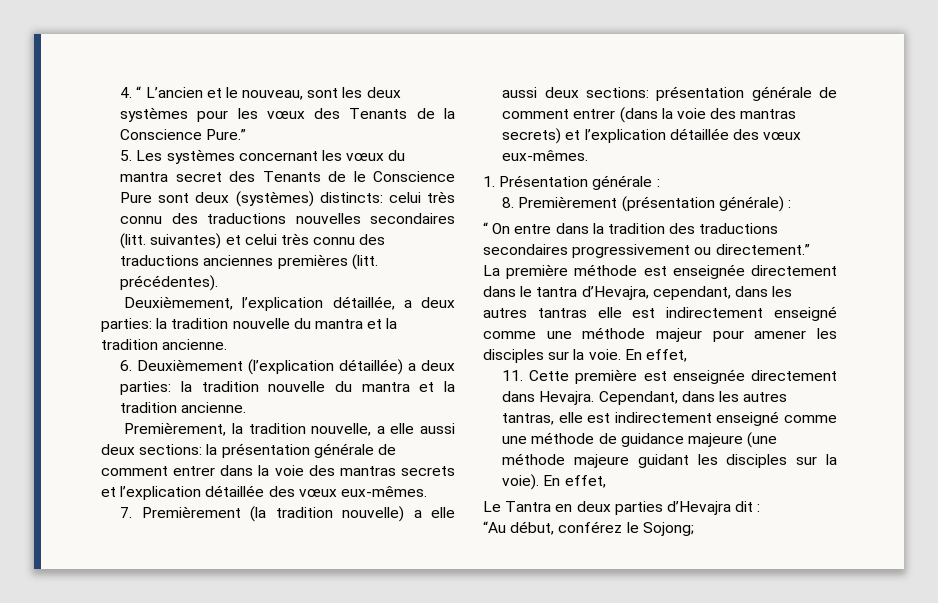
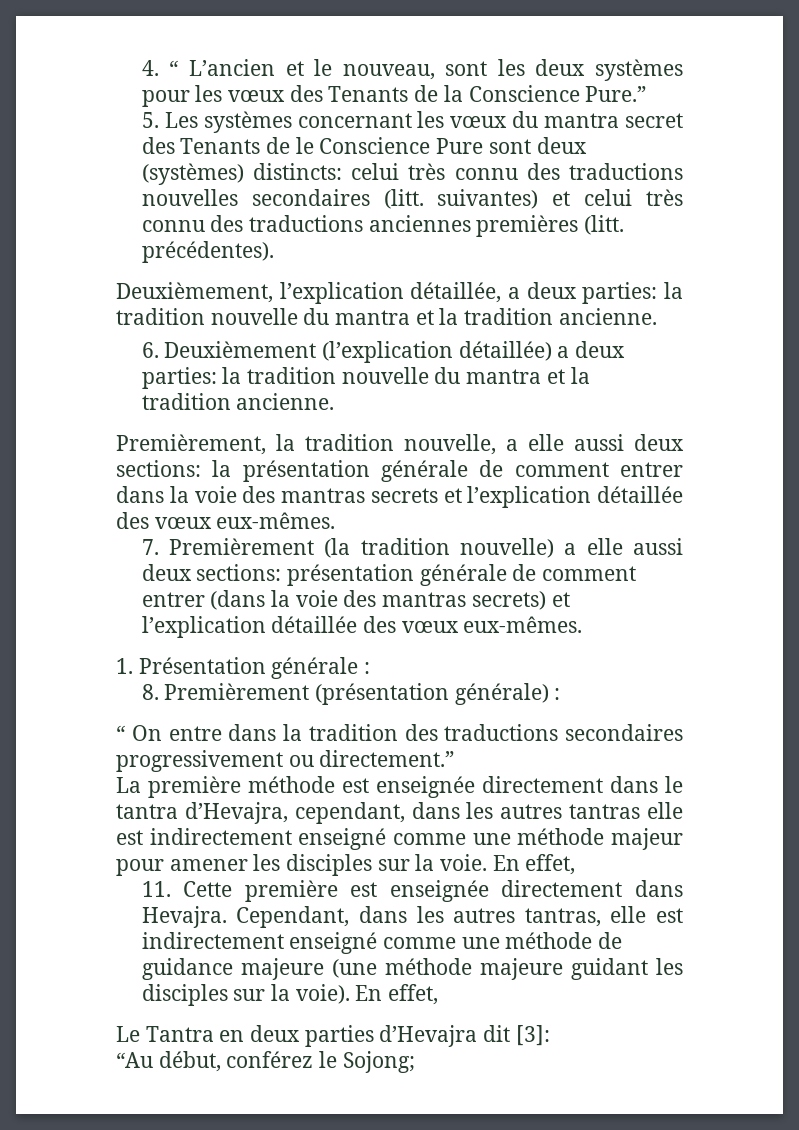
- Le Tantra en deux parties d’Hevajra dit :
+ Le Tantra en deux parties d’Hevajra dit [3]:

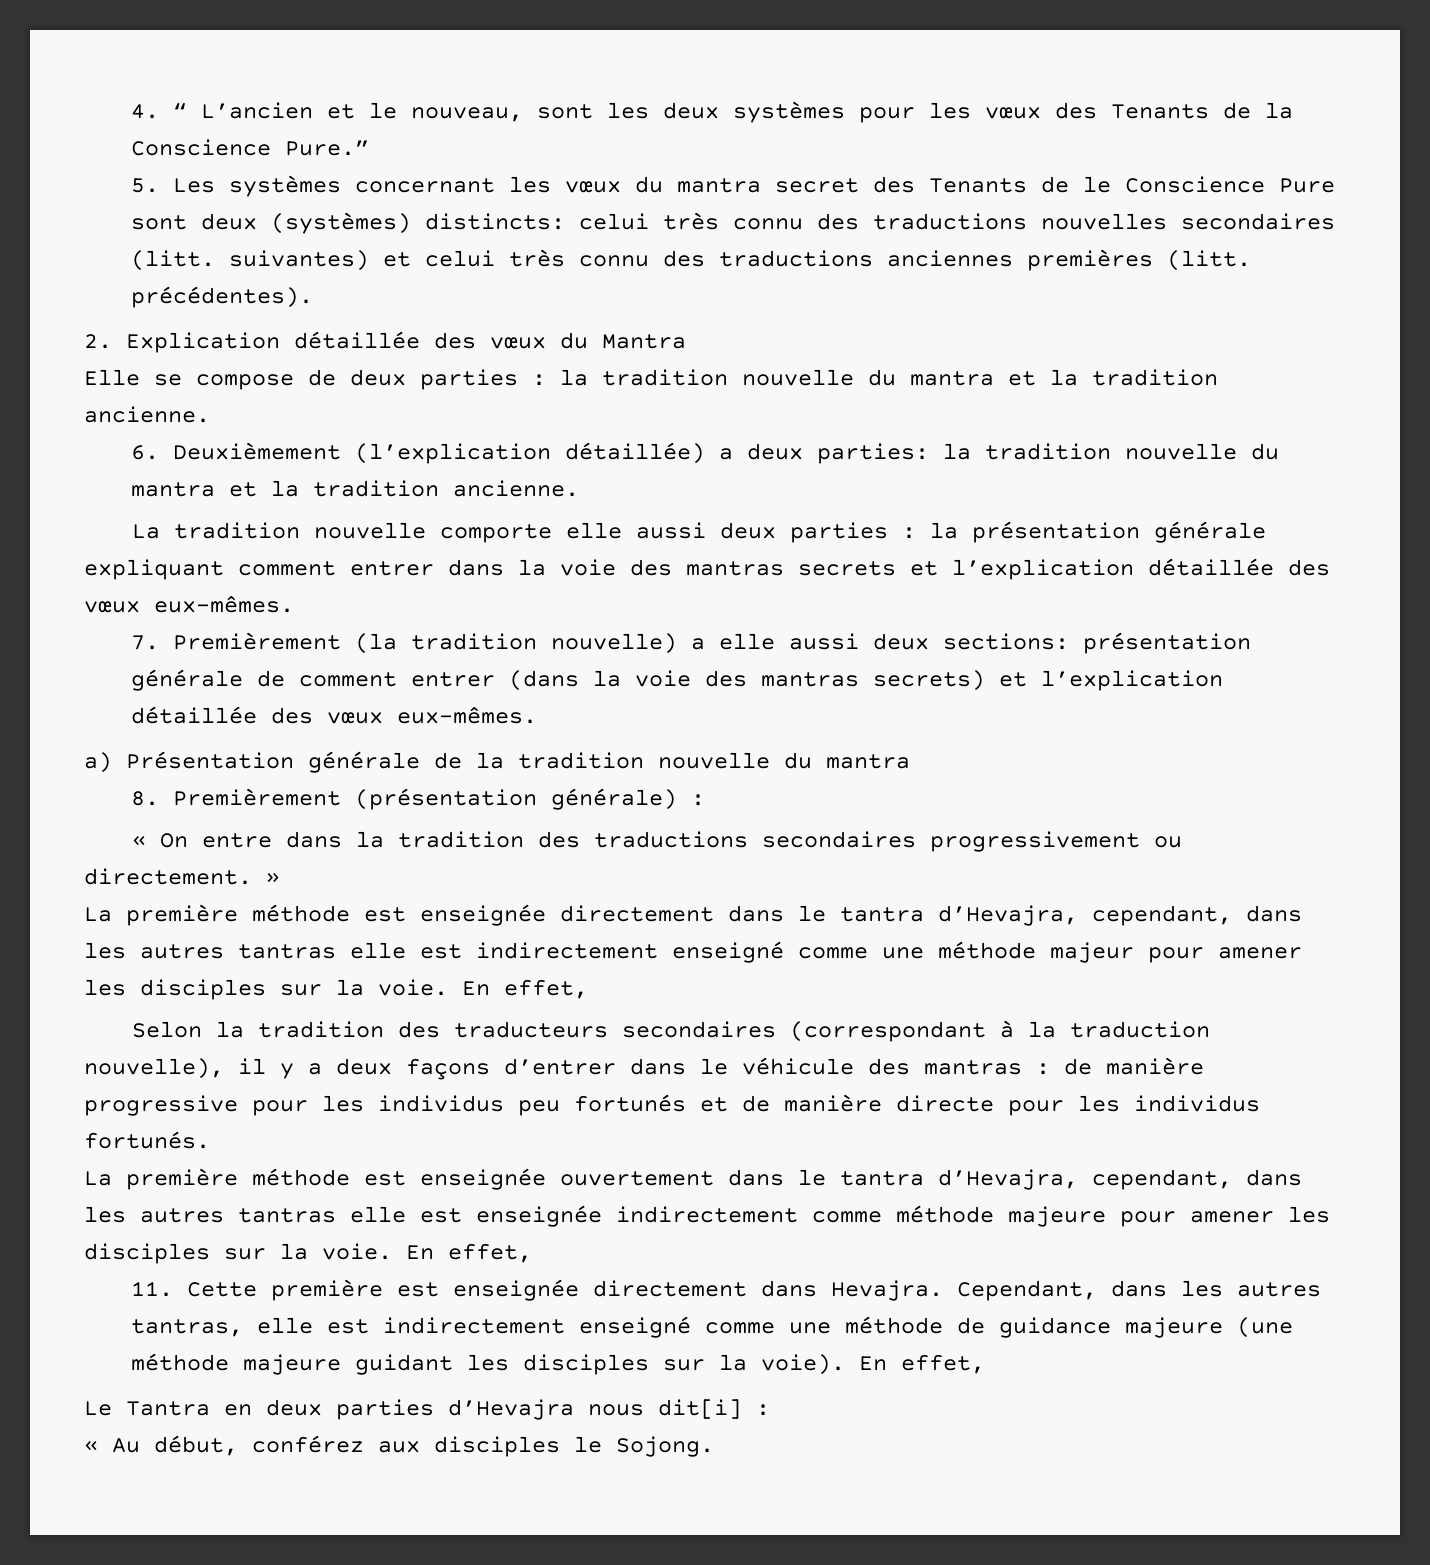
- Deuxièmement, l’explication détaillée, a deux parties: la tradition nouvelle du mantra et la tradition ancienne.
+ 2. Explication détaillée des vœux du Mantra
+ Elle se compose de deux parties : la tradition nouvelle du mantra et la tradition ancienne.
- Premièrement, la tradition nouvelle, a elle aussi deux sections: la présentation générale de comment entrer dans la voie des mantras secrets et l’explication détaillée des vœux eux-mêmes.
+ La tradition nouvelle comporte elle aussi deux parties : la présentation générale expliquant comment entrer dans la voie des mantras secrets et l’explication détaillée des vœux eux-mêmes.
- 1. Présentation générale :
+ a) Présentation générale de la tradition nouvelle du mantra
- “ On entre dans la tradition des traductions secondaires progressivement ou directement.”
+ « On entre dans la tradition des traductions secondaires progressivement ou directement. »
+ Selon la tradition des traducteurs secondaires (correspondant à la traduction nouvelle), il y a deux façons d’entrer dans le véhicule des mantras : de manière progressive pour les individus peu fortunés et de manière directe pour les individus fortunés.
+ La première méthode est enseignée ouvertement dans le tantra d’Hevajra, cependant, dans les autres tantras elle est enseignée indirectement comme méthode majeure pour amener les disciples sur la voie. En effet,
- Le Tantra en deux parties d’Hevajra dit [3]:
- “Au début, conférez le Sojong;
+ Le Tantra en deux parties d’Hevajra nous dit[i] :
+ « Au début, conférez aux disciples le Sojong.

